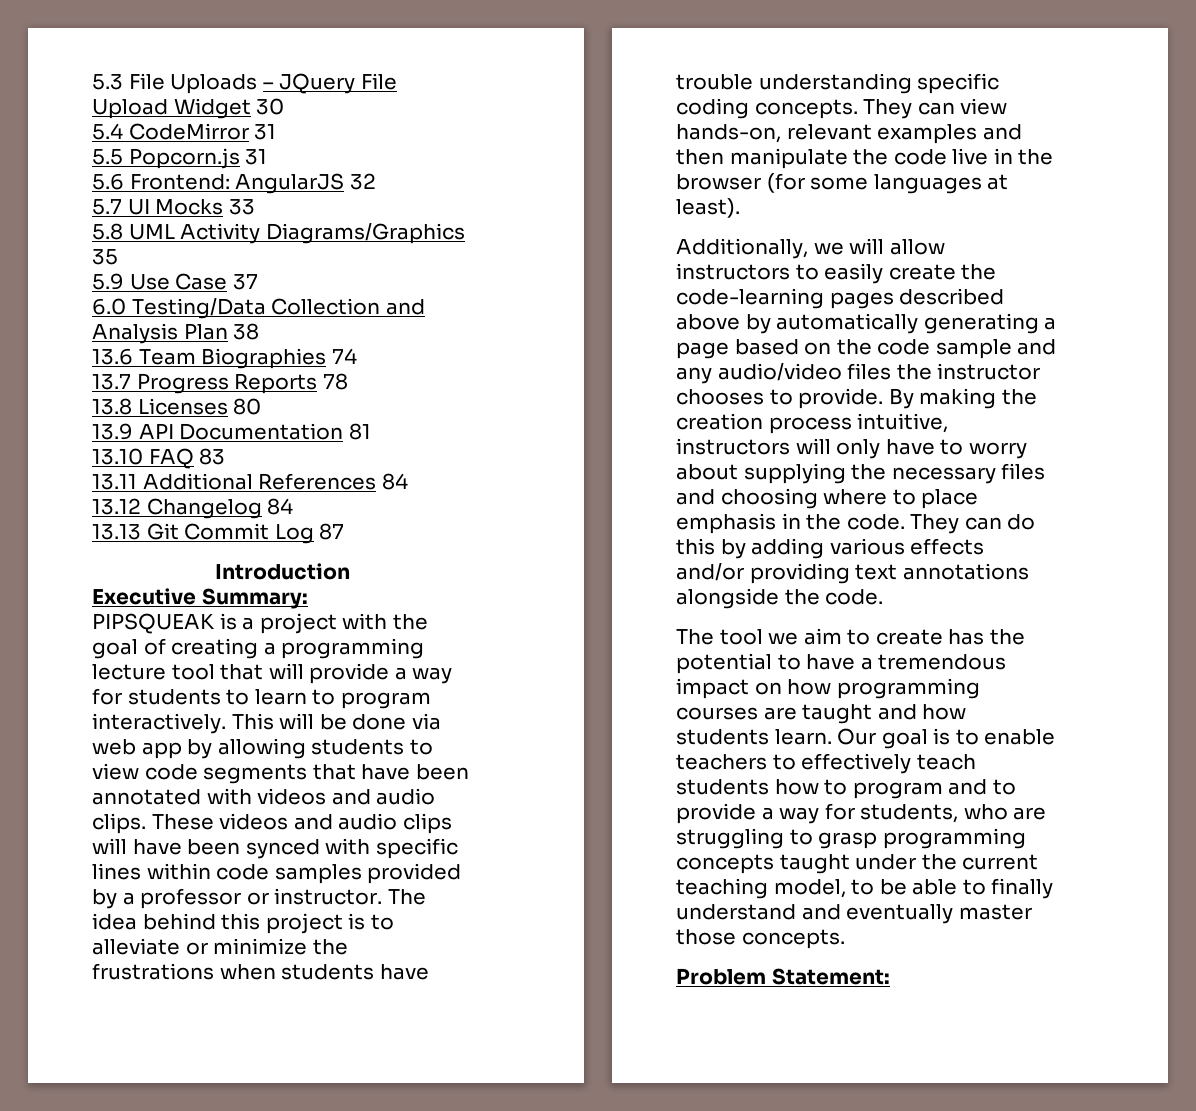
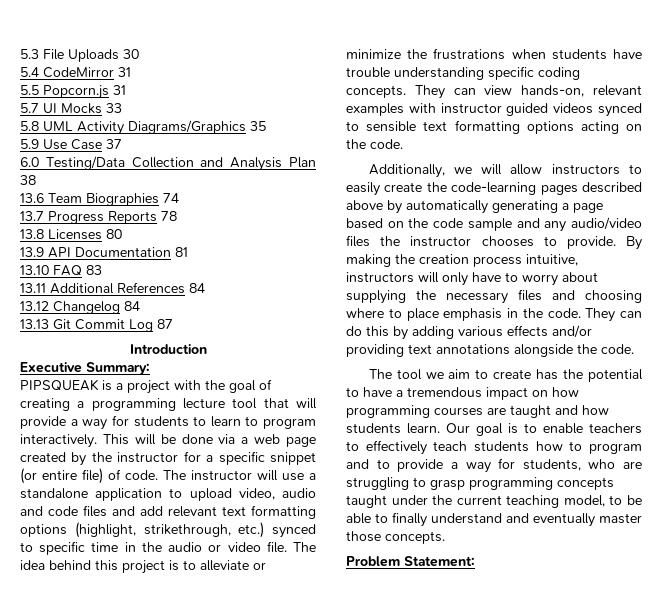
- 5.3 File Uploads – JQuery File Upload Widget 30
+ 5.3 File Uploads 30
- 5.6 Frontend: AngularJS 32
- This will be done via web app by allowing students to view code segments that have been annotated with videos and audio clips. These videos and audio clips will have been synced with specific lines within code samples provided by a professor or instructor.
+ This will be done via a web page created by the instructor for a specific snippet (or entire file) of code. The instructor will use a standalone application to upload video, audio and code files and add relevant text formatting options (highlight, strikethrough, etc.) synced to specific time in the audio or video file.
- They can view hands-on, relevant examples and then manipulate the code live in the browser (for some languages at least).
+ They can view hands-on, relevant examples with instructor guided videos synced to sensible text formatting options acting on the code.

